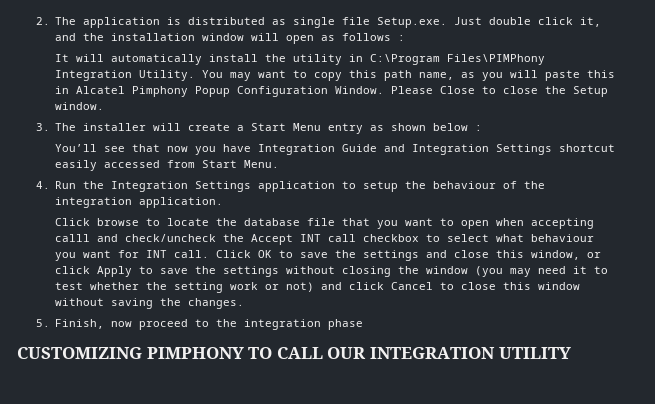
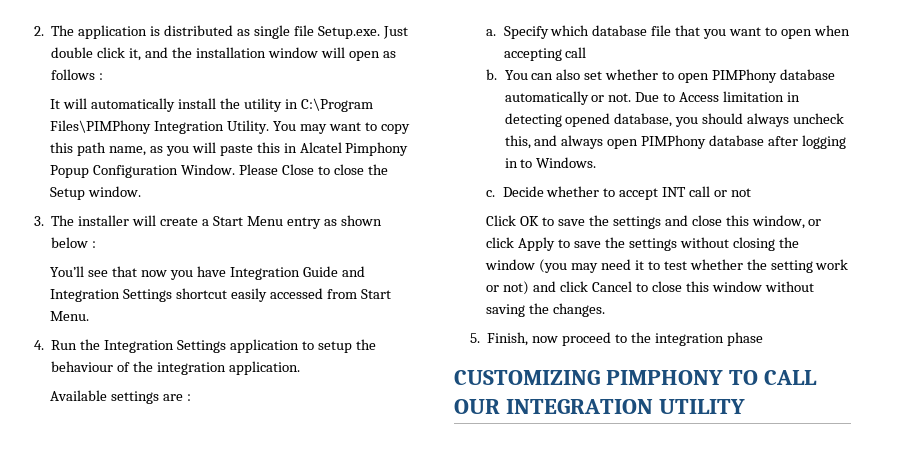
- Click browse to locate the database file that you want to open when accepting calll and check/uncheck the Accept INT call checkbox to select what behaviour you want for INT call. Click OK to save the settings and close this window, or click Apply to save the settings without closing the window (you may need it to test whether the setting work or not) and click Cancel to close this window without saving the changes.
+ Available settings are :
+ a. Specify which database file that you want to open when accepting call
+ b. You can also set whether to open PIMPhony database automatically or not. Due to Access limitation in detecting opened database, you should always uncheck this, and always open PIMPhony database after logging in to Windows.
+ c. Decide whether to accept INT call or not
+ Click OK to save the settings and close this window, or click Apply to save the settings without closing the window (you may need it to test whether the setting work or not) and click Cancel to close this window without saving the changes.

